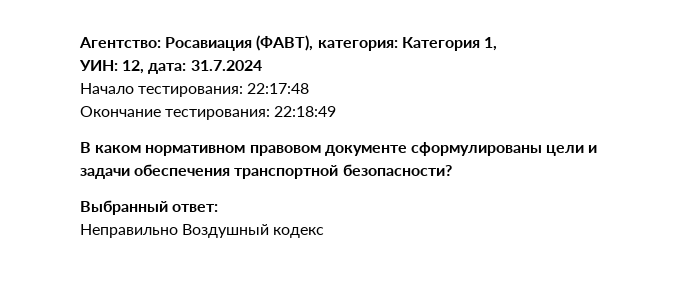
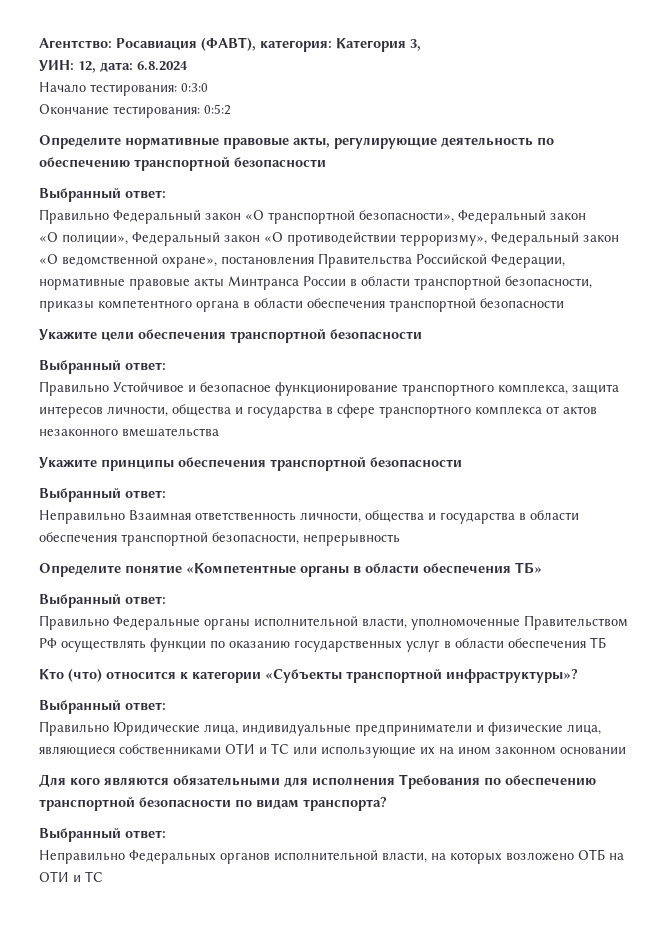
- Агентство: Росавиация (ФАВТ), категория: Категория 1,
+ Агентство: Росавиация (ФАВТ), категория: Категория 3,
- УИН: 12, дата: 31.7.2024
+ УИН: 12, дата: 6.8.2024
- Начало тестирования: 22:17:48
+ Начало тестирования: 0:3:0
- Окончание тестирования: 22:18:49
- В каком нормативном правовом документе сформулированы цели и задачи обеспечения транспортной безопасности?
+ Окончание тестирования: 0:5:2
+ Определите нормативные правовые акты, регулирующие деятельность по обеспечению транспортной безопасности
  Выбранный ответ:
- Неправильно Воздушный кодекс
+ Правильно Федеральный закон «О транспортной безопасности», Федеральный закон
+ «О полиции», Федеральный закон «О противодействии терроризму», Федеральный закон «О ведомственной охране», постановления Правительства Российской Федерации, нормативные правовые акты Минтранса России в области транспортной безопасности, приказы компетентного органа в области обеспечения транспортной безопасности
+ Укажите цели обеспечения транспортной безопасности
+ Выбранный ответ:
+ Правильно Устойчивое и безопасное функционирование транспортного комплекса, защита интересов личности, общества и государства в сфере транспортного комплекса от актов незаконного вмешательства
+ Укажите принципы обеспечения транспортной безопасности
+ Выбранный ответ:
+ Неправильно Взаимная ответственность личности, общества и государства в области обеспечения транспортной безопасности, непрерывность
+ Определите понятие «Компетентные органы в области обеспечения ТБ»
+ Выбранный ответ:
+ Правильно Федеральные органы исполнительной власти, уполномоченные Правительством РФ осуществлять функции по оказанию государственных услуг в области обеспечения ТБ
+ Кто (что) относится к категории «Субъекты транспортной инфраструктуры»?
+ Выбранный ответ:
+ Правильно Юридические лица, индивидуальные предприниматели и физические лица, являющиеся собственниками ОТИ и ТС или использующие их на ином законном основании
+ Для кого являются обязательными для исполнения Требования по обеспечению транспортной безопасности по видам транспорта?
+ Выбранный ответ:
+ Неправильно Федеральных органов исполнительной власти, на которых возложено ОТБ на ОТИ и ТС

